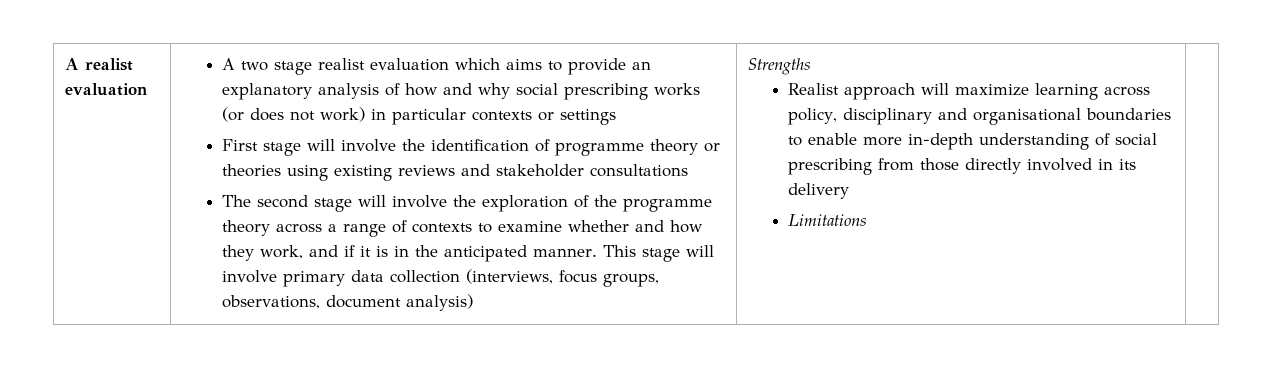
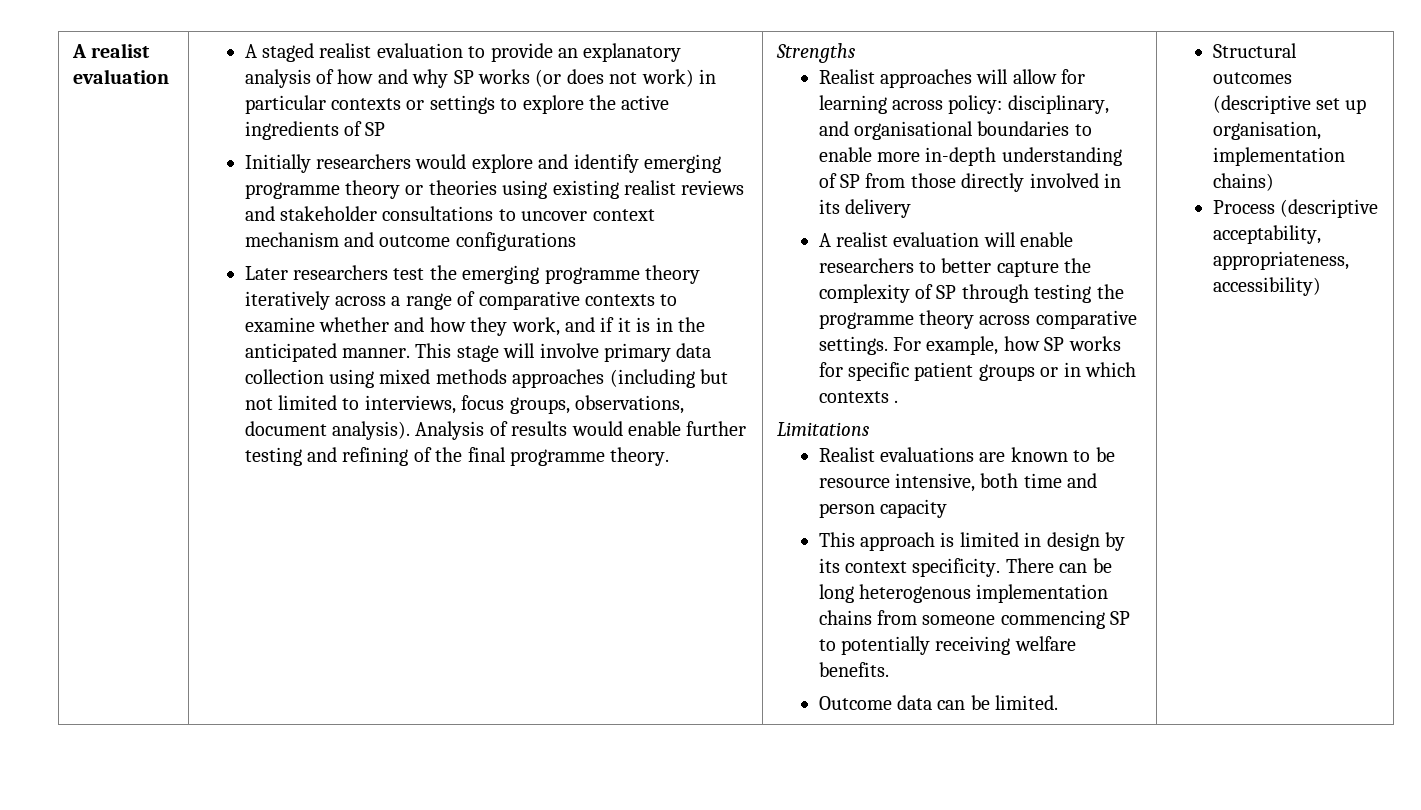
- A two stage realist evaluation which aims to provide an explanatory analysis of how and why social prescribing works (or does not work) in particular contexts or settings
- First stage will involve the identification of programme theory or theories using existing reviews and stakeholder consultations
- The second stage will involve the exploration of the programme theory across a range of contexts to examine whether and how they work, and if it is in the anticipated manner.
+ A staged realist evaluation to provide an explanatory analysis of how and why SP works (or does not work) in particular contexts or settings to explore the active ingredients of SP
+ Initially researchers would explore and identify emerging programme theory or theories using existing realist reviews and stakeholder consultations to uncover context mechanism and outcome configurations
+ Later researchers test the emerging programme theory iteratively across a range of comparative contexts to examine whether and how they work, and if it is in the anticipated manner.
- This stage will involve primary data collection (interviews, focus groups, observations, document analysis) | Strengths
- Realist approach will maximize learning across policy, disciplinary and organisational boundaries to enable more in-depth understanding of social prescribing from those directly involved in its delivery
+ This stage will involve primary data collection using mixed methods approaches (including but not limited to interviews, focus groups, observations, document analysis). Analysis of results would enable further testing and refining of the final programme theory. | Strengths
+ Realist approaches will allow for learning across policy: disciplinary, and organisational boundaries to enable more in-depth understanding of SP from those directly involved in its delivery
+ A realist evaluation will enable researchers to better capture the complexity of SP through testing the programme theory across comparative settings. For example, how SP works for specific patient groups or in which contexts .
  Limitations
+ Realist evaluations are known to be resource intensive, both time and person capacity
+ This approach is limited in design by its context specificity. There can be long heterogenous implementation chains from someone commencing SP to potentially receiving welfare benefits.
+ Outcome data can be limited. | Structural outcomes (descriptive set up organisation, implementation chains)
+ Process (descriptive acceptability, appropriateness, accessibility)

